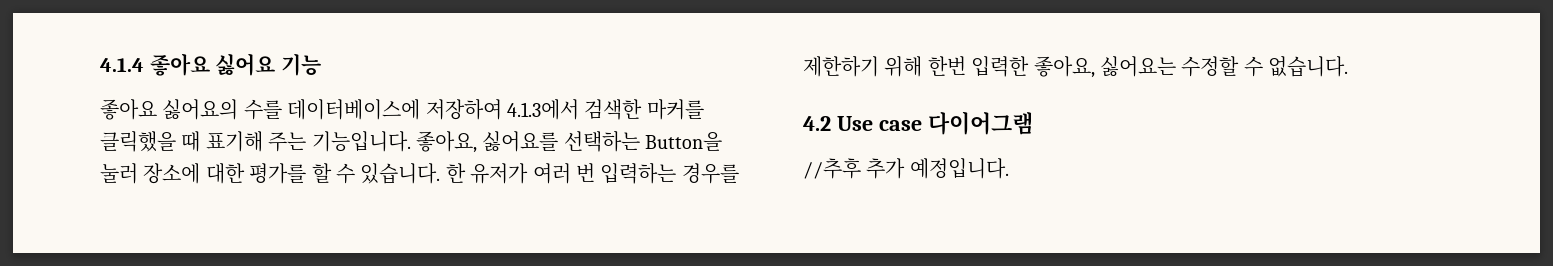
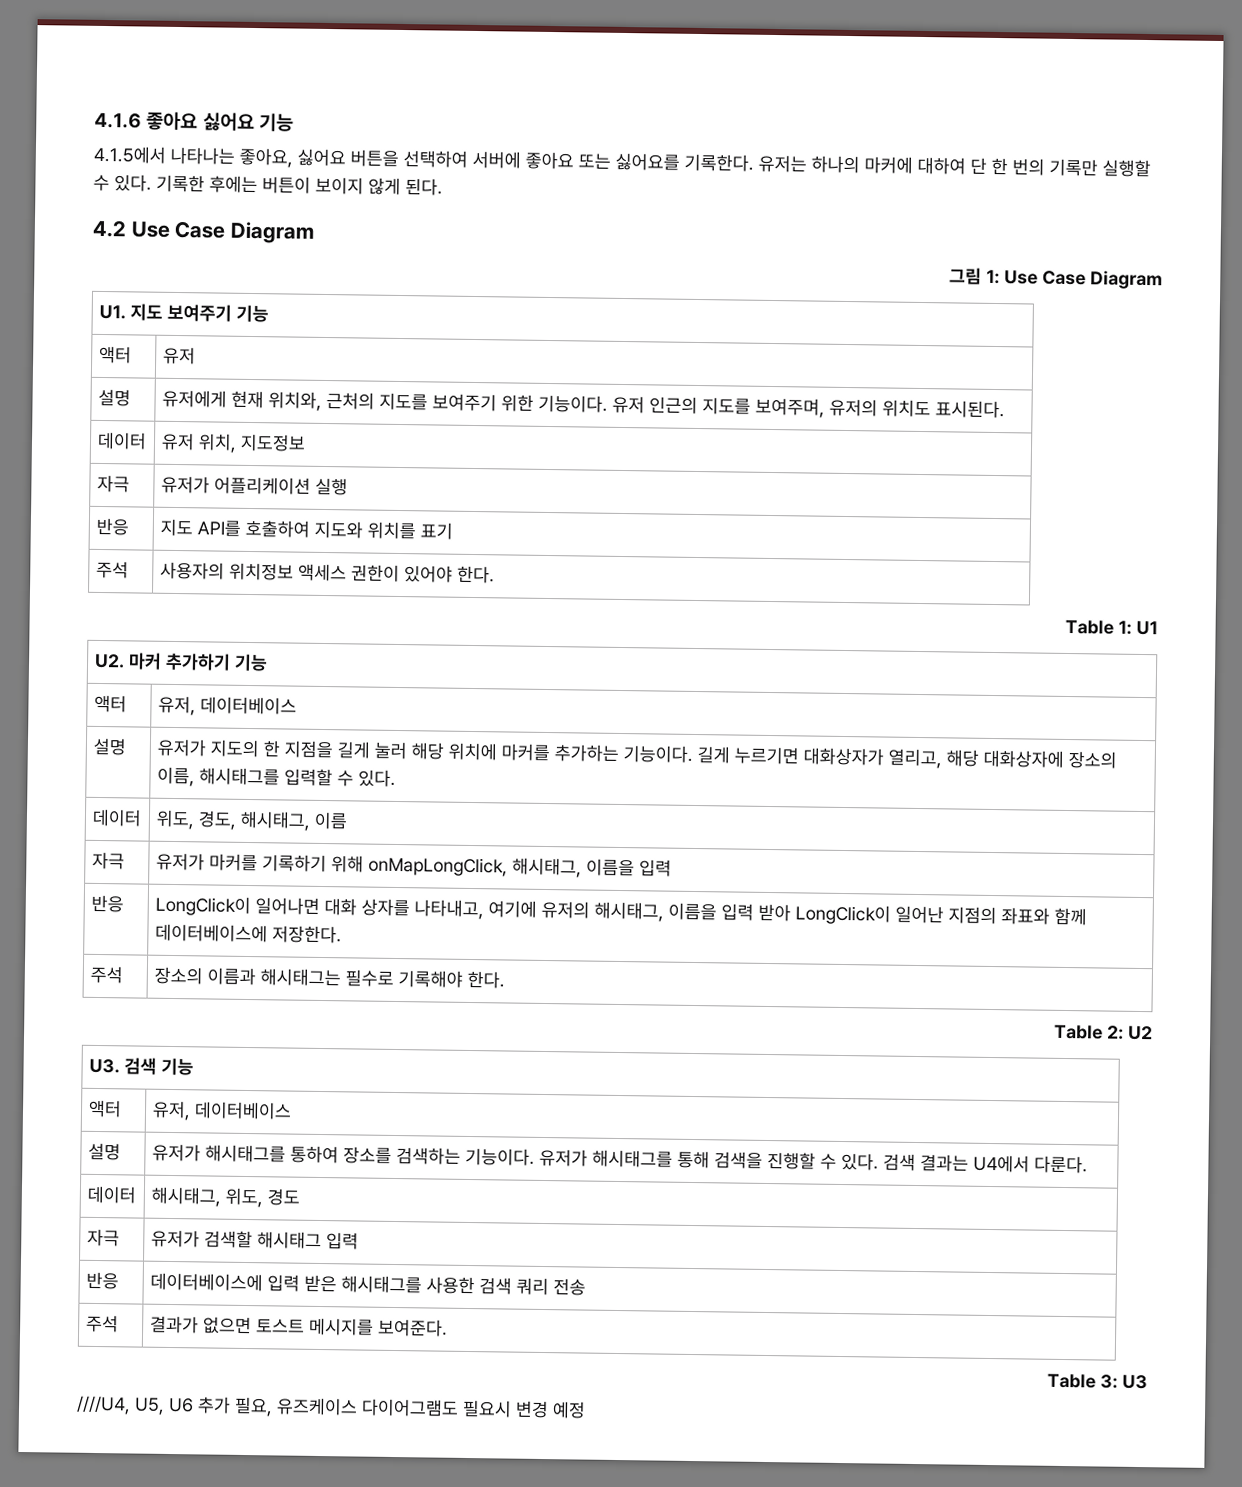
- 4.1.4 좋아요 싫어요 기능
+ 4.1.6 좋아요 싫어요 기능
- 좋아요 싫어요의 수를 데이터베이스에 저장하여 4.1.3에서 검색한 마커를 클릭했을 때 표기해 주는 기능입니다. 좋아요, 싫어요를 선택하는 Button을 눌러 장소에 대한 평가를 할 수 있습니다. 한 유저가 여러 번 입력하는 경우를 제한하기 위해 한번 입력한 좋아요, 싫어요는 수정할 수 없습니다.
- 4.2 Use case 다이어그램
- //추후 추가 예정입니다.
+ 4.1.5에서 나타나는 좋아요, 싫어요 버튼을 선택하여 서버에 좋아요 또는 싫어요를 기록한다. 유저는 하나의 마커에 대하여 단 한 번의 기록만 실행할 수 있다. 기록한 후에는 버튼이 보이지 않게 된다.
+ 4.2 Use Case Diagram
+ 그림 1: Use Case Diagram
+ U1. 지도 보여주기 기능
+ 액터 | 유저
+ 설명 | 유저에게 현재 위치와, 근처의 지도를 보여주기 위한 기능이다. 유저 인근의 지도를 보여주며, 유저의 위치도 표시된다.
+ 데이터 | 유저 위치, 지도정보
+ 자극 | 유저가 어플리케이션 실행
+ 반응 | 지도 API를 호출하여 지도와 위치를 표기
+ 주석 | 사용자의 위치정보 액세스 권한이 있어야 한다.
+ Table 1: U1
+ U2. 마커 추가하기 기능
+ 액터 | 유저, 데이터베이스
+ 설명 | 유저가 지도의 한 지점을 길게 눌러 해당 위치에 마커를 추가하는 기능이다. 길게 누르기면 대화상자가 열리고, 해당 대화상자에 장소의 이름, 해시태그를 입력할 수 있다.
+ 데이터 | 위도, 경도, 해시태그, 이름
+ 자극 | 유저가 마커를 기록하기 위해 onMapLongClick, 해시태그, 이름을 입력
+ 반응 | LongClick이 일어나면 대화 상자를 나타내고, 여기에 유저의 해시태그, 이름을 입력 받아 LongClick이 일어난 지점의 좌표와 함께 데이터베이스에 저장한다.
+ 주석 | 장소의 이름과 해시태그는 필수로 기록해야 한다.
+ Table 2: U2
+ U3. 검색 기능
+ 액터 | 유저, 데이터베이스
+ 설명 | 유저가 해시태그를 통하여 장소를 검색하는 기능이다. 유저가 해시태그를 통해 검색을 진행할 수 있다. 검색 결과는 U4에서 다룬다.
+ 데이터 | 해시태그, 위도, 경도
+ 자극 | 유저가 검색할 해시태그 입력
+ 반응 | 데이터베이스에 입력 받은 해시태그를 사용한 검색 쿼리 전송
+ 주석 | 결과가 없으면 토스트 메시지를 보여준다.
+ Table 3: U3
+ ////U4, U5, U6 추가 필요, 유즈케이스 다이어그램도 필요시 변경 예정

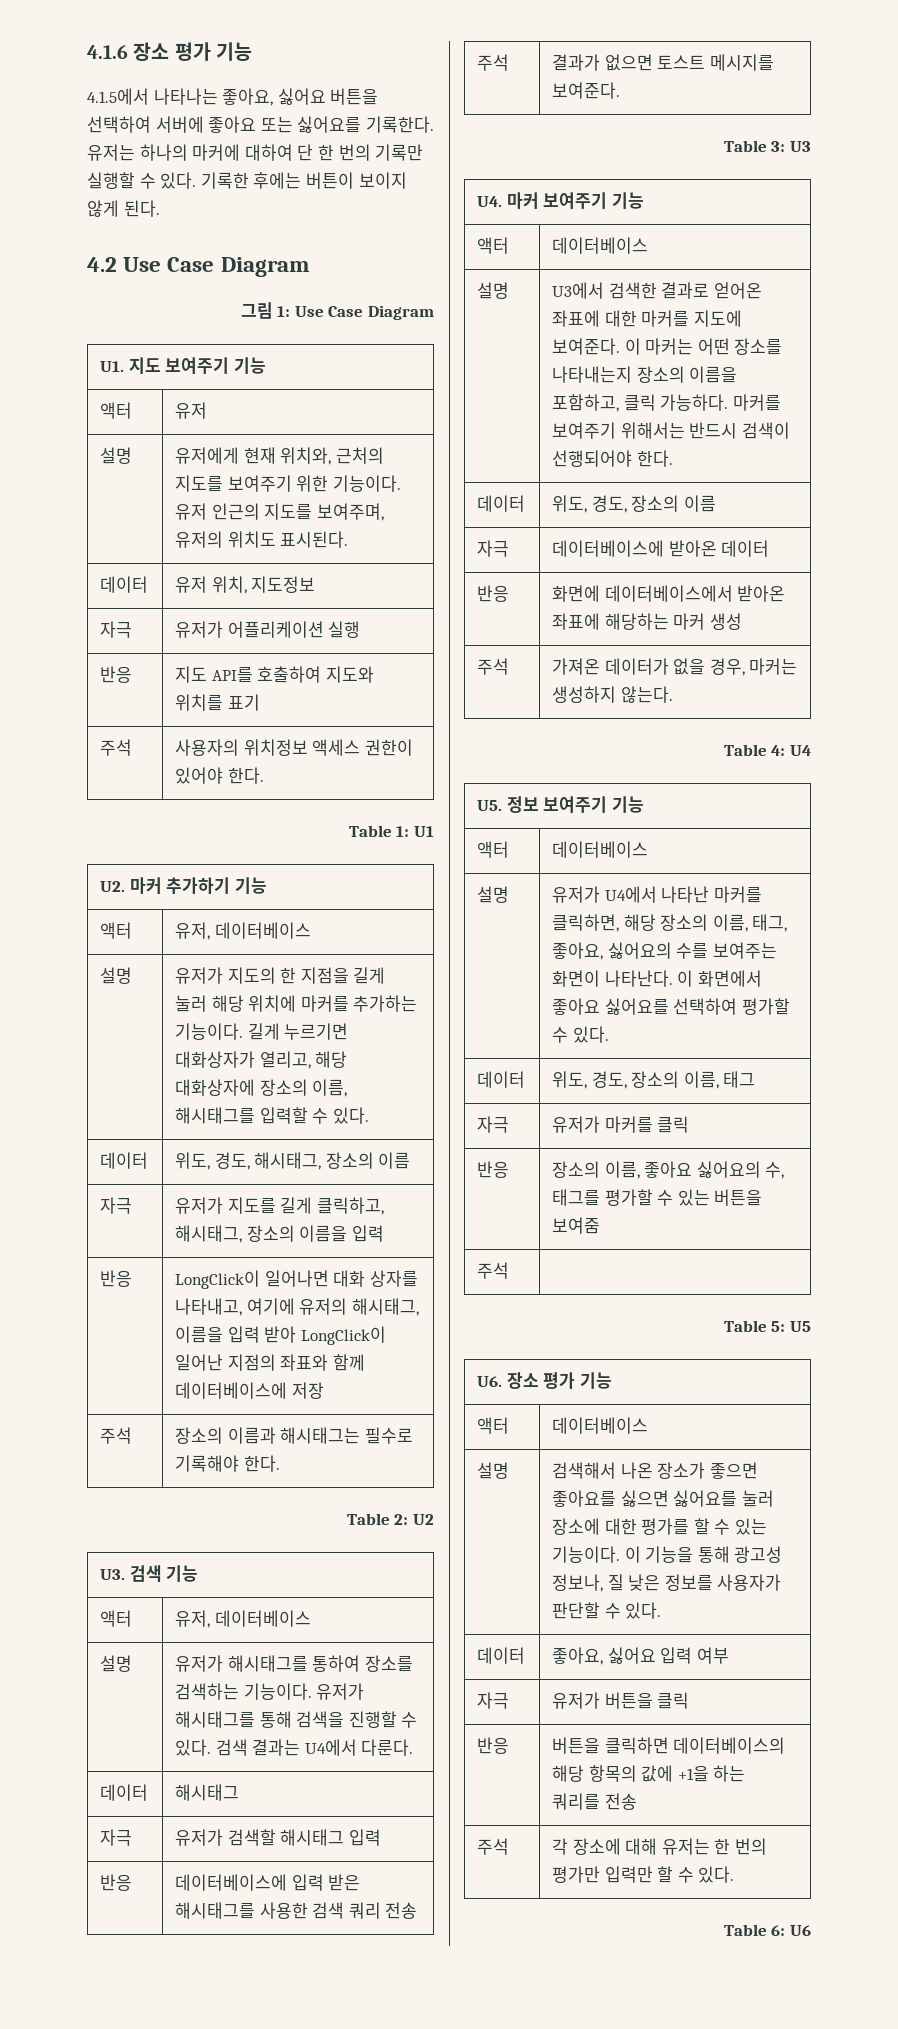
- 4.1.6 좋아요 싫어요 기능
+ 4.1.6 장소 평가 기능
- 데이터 | 위도, 경도, 해시태그, 이름
+ 데이터 | 위도, 경도, 해시태그, 장소의 이름
- 자극 | 유저가 마커를 기록하기 위해 onMapLongClick, 해시태그, 이름을 입력
+ 자극 | 유저가 지도를 길게 클릭하고, 해시태그, 장소의 이름을 입력
- 반응 | LongClick이 일어나면 대화 상자를 나타내고, 여기에 유저의 해시태그, 이름을 입력 받아 LongClick이 일어난 지점의 좌표와 함께 데이터베이스에 저장한다.
+ 반응 | LongClick이 일어나면 대화 상자를 나타내고, 여기에 유저의 해시태그, 이름을 입력 받아 LongClick이 일어난 지점의 좌표와 함께 데이터베이스에 저장
- 데이터 | 해시태그, 위도, 경도
+ 데이터 | 해시태그
- ////U4, U5, U6 추가 필요, 유즈케이스 다이어그램도 필요시 변경 예정
+ U4. 마커 보여주기 기능
+ 액터 | 데이터베이스
+ 설명 | U3에서 검색한 결과로 얻어온 좌표에 대한 마커를 지도에 보여준다. 이 마커는 어떤 장소를 나타내는지 장소의 이름을 포함하고, 클릭 가능하다. 마커를 보여주기 위해서는 반드시 검색이 선행되어야 한다.
+ 데이터 | 위도, 경도, 장소의 이름
+ 자극 | 데이터베이스에 받아온 데이터
+ 반응 | 화면에 데이터베이스에서 받아온 좌표에 해당하는 마커 생성
+ 주석 | 가져온 데이터가 없을 경우, 마커는 생성하지 않는다.
+ Table 4: U4
+ U5. 정보 보여주기 기능
+ 액터 | 데이터베이스
+ 설명 | 유저가 U4에서 나타난 마커를 클릭하면, 해당 장소의 이름, 태그, 좋아요, 싫어요의 수를 보여주는 화면이 나타난다. 이 화면에서 좋아요 싫어요를 선택하여 평가할 수 있다.
+ 데이터 | 위도, 경도, 장소의 이름, 태그
+ 자극 | 유저가 마커를 클릭
+ 반응 | 장소의 이름, 좋아요 싫어요의 수, 태그를 평가할 수 있는 버튼을 보여줌
+ 주석 |
+ Table 5: U5
+ U6. 장소 평가 기능
+ 액터 | 데이터베이스
+ 설명 | 검색해서 나온 장소가 좋으면 좋아요를 싫으면 싫어요를 눌러 장소에 대한 평가를 할 수 있는 기능이다. 이 기능을 통해 광고성 정보나, 질 낮은 정보를 사용자가 판단할 수 있다.
+ 데이터 | 좋아요, 싫어요 입력 여부
+ 자극 | 유저가 버튼을 클릭
+ 반응 | 버튼을 클릭하면 데이터베이스의 해당 항목의 값에 +1을 하는 쿼리를 전송
+ 주석 | 각 장소에 대해 유저는 한 번의 평가만 입력만 할 수 있다.
+ Table 6: U6

